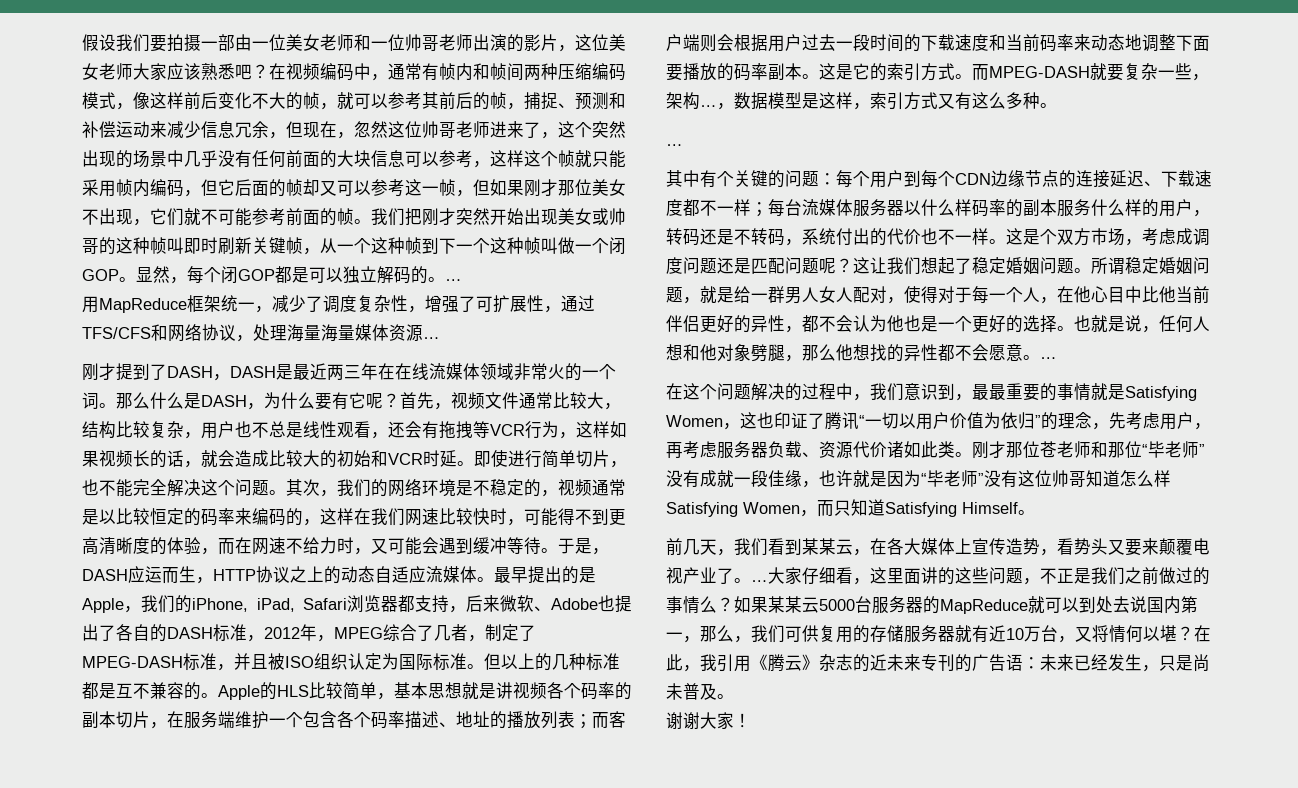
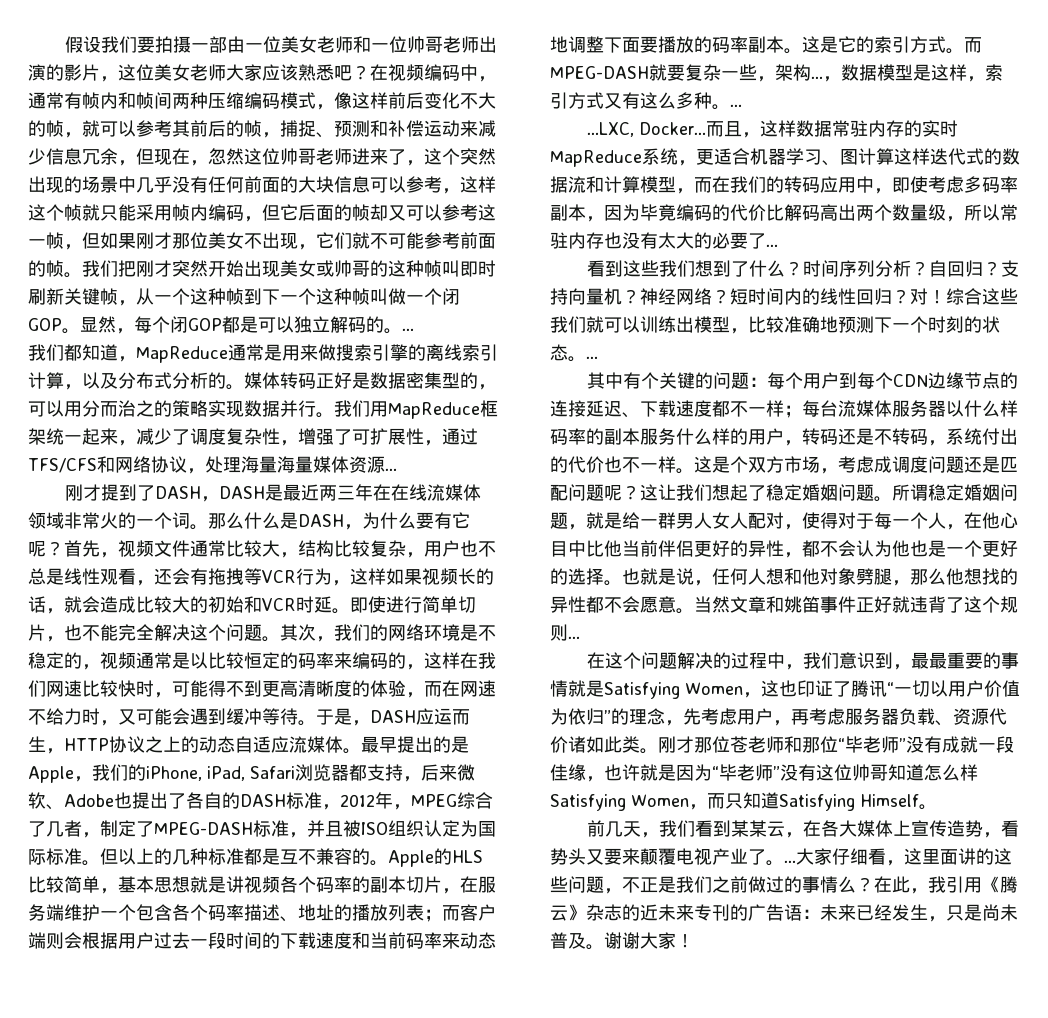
- 用MapReduce框架统一，减少了调度复杂性，增强了可扩展性，通过TFS/CFS和网络协议，处理海量海量媒体资源…
+ 我们都知道，MapReduce通常是用来做搜索引擎的离线索引计算，以及分布式分析的。媒体转码正好是数据密集型的，可以用分而治之的策略实现数据并行。我们用MapReduce框架统一起来，减少了调度复杂性，增强了可扩展性，通过TFS/CFS和网络协议，处理海量海量媒体资源…
- ，数据模型是这样，索引方式又有这么多种。
- …
+ ，数据模型是这样，索引方式又有这么多种。…
+ …LXC, Docker…而且，这样数据常驻内存的实时MapReduce系统，更适合机器学习、图计算这样迭代式的数据流和计算模型，而在我们的转码应用中，即使考虑多码率副本，因为毕竟编码的代价比解码高出两个数量级，所以常驻内存也没有太大的必要了…
+ 看到这些我们想到了什么？时间序列分析？自回归？支持向量机？神经网络？短时间内的线性回归？对！综合这些我们就可以训练出模型，比较准确地预测下一个时刻的状态。…
- 也就是说，任何人想和他对象劈腿，那么他想找的异性都不会愿意。…
+ 也就是说，任何人想和他对象劈腿，那么他想找的异性都不会愿意。当然文章和姚笛事件正好就违背了这个规则…
- 如果某某云5000台服务器的MapReduce就可以到处去说国内第一，那么，我们可供复用的存储服务器就有近10万台，又将情何以堪？
- 在此，我引用《腾云》杂志的近未来专刊的广告语：未来已经发生，只是尚未普及。
- 谢谢大家！
+ 在此，我引用《腾云》杂志的近未来专刊的广告语：未来已经发生，只是尚未普及。谢谢大家！

